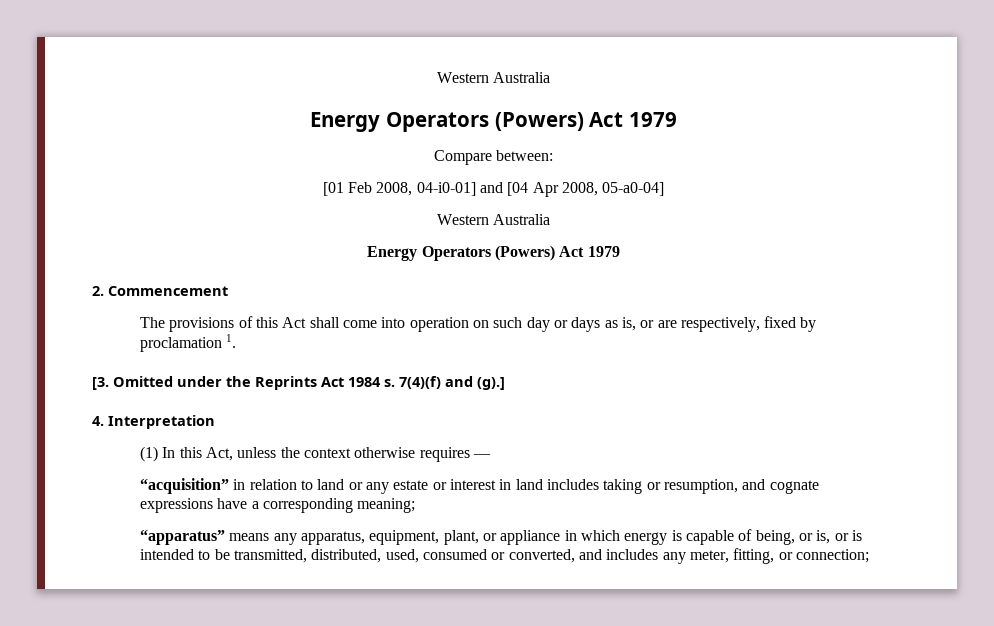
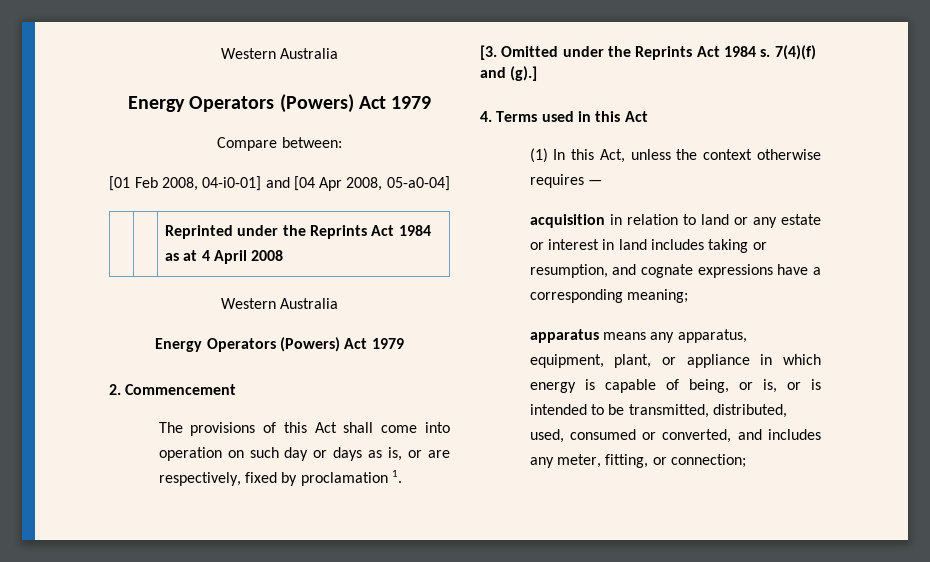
+ | | Reprinted under the Reprints Act 1984 as at 4 April 2008
- 4. Interpretation
+ 4. Terms used in this Act
- “acquisition” in relation to land or any estate or interest in land includes taking or resumption, and cognate expressions have a corresponding meaning;
+ acquisition in relation to land or any estate or interest in land includes taking or resumption, and cognate expressions have a corresponding meaning;
- “apparatus” means any apparatus, equipment, plant, or appliance in which energy is capable of being, or is, or is intended to be transmitted, distributed, used, consumed or converted, and includes any meter, fitting, or connection;
+ apparatus means any apparatus, equipment, plant, or appliance in which energy is capable of being, or is, or is intended to be transmitted, distributed, used, consumed or converted, and includes any meter, fitting, or connection;

